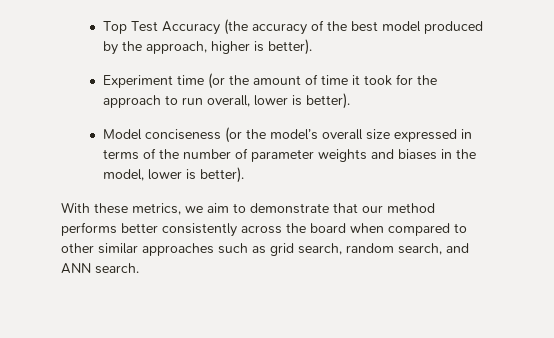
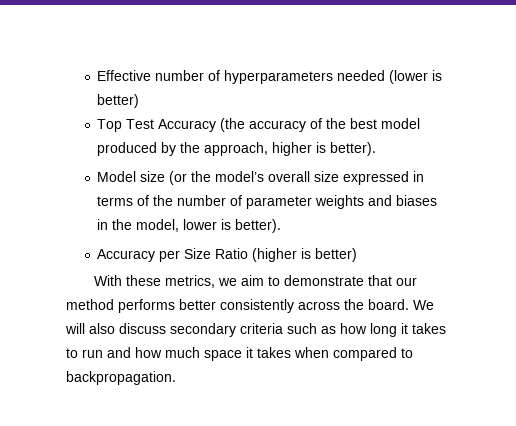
+ Effective number of hyperparameters needed (lower is better)
- Experiment time (or the amount of time it took for the approach to run overall, lower is better).
- Model conciseness (or the model’s overall size expressed in terms of the number of parameter weights and biases in the model, lower is better).
+ Model size (or the model’s overall size expressed in terms of the number of parameter weights and biases in the model, lower is better).
+ Accuracy per Size Ratio (higher is better)
- With these metrics, we aim to demonstrate that our method performs better consistently across the board when compared to other similar approaches such as grid search, random search, and ANN search.
+ With these metrics, we aim to demonstrate that our method performs better consistently across the board. We will also discuss secondary criteria such as how long it takes to run and how much space it takes when compared to backpropagation.

